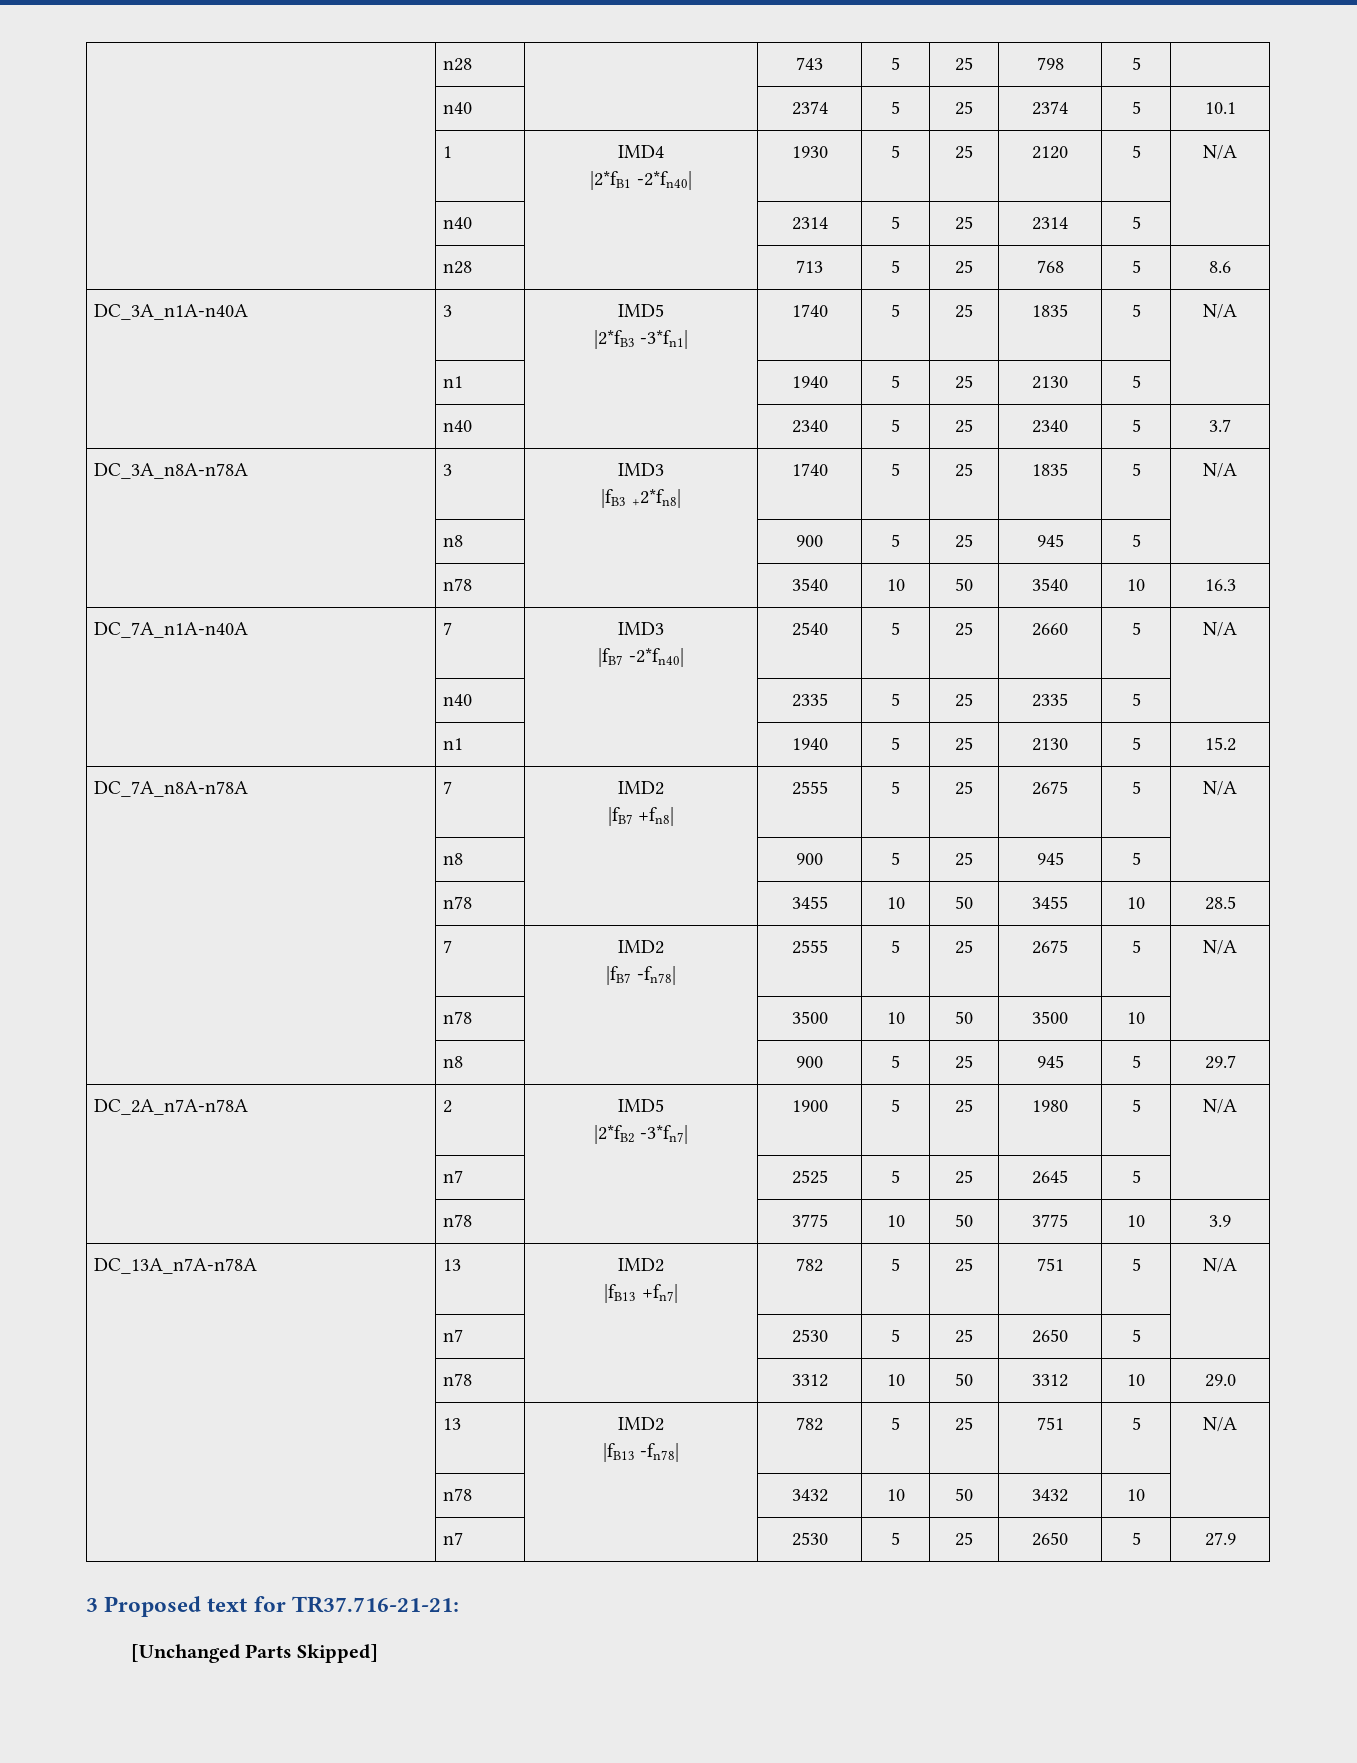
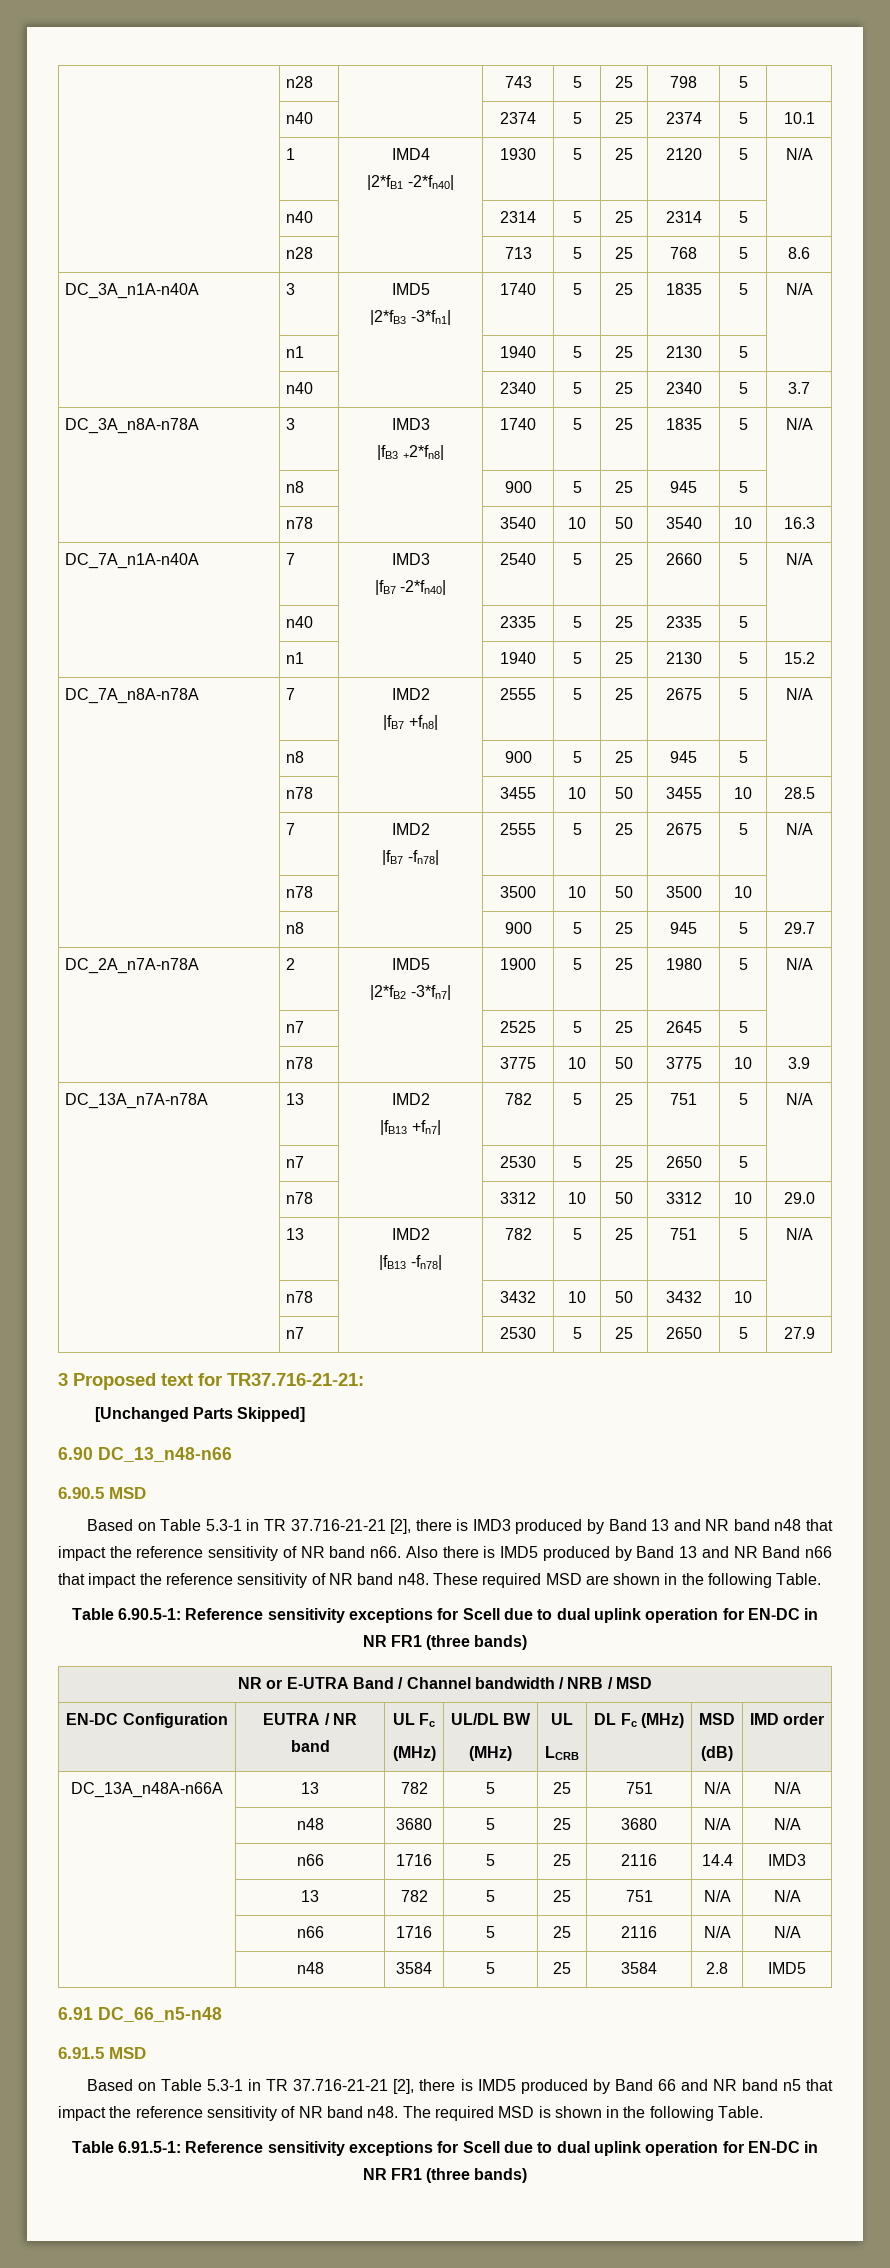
+ 6.90 DC_13_n48-n66
+ 6.90.5 MSD
+ Based on Table 5.3-1 in TR 37.716-21-21 [2], there is IMD3 produced by Band 13 and NR band n48 that impact the reference sensitivity of NR band n66. Also there is IMD5 produced by Band 13 and NR Band n66 that impact the reference sensitivity of NR band n48. These required MSD are shown in the following Table.
+ Table 6.90.5-1: Reference sensitivity exceptions for Scell due to dual uplink operation for EN-DC in NR FR1 (three bands)
+ NR or E-UTRA Band / Channel bandwidth / NRB / MSD
+ EN-DC Configuration | EUTRA / NR band | UL Fc
+ (MHz) | UL/DL BW
+ (MHz) | UL
+ LCRB | DL Fc (MHz) | MSD
+ (dB) | IMD order
+ DC_13A_n48A-n66A | 13 | 782 | 5 | 25 | 751 | N/A | N/A
+ | n48 | 3680 | 5 | 25 | 3680 | N/A | N/A
+ | n66 | 1716 | 5 | 25 | 2116 | 14.4 | IMD3
+ | 13 | 782 | 5 | 25 | 751 | N/A | N/A
+ | n66 | 1716 | 5 | 25 | 2116 | N/A | N/A
+ | n48 | 3584 | 5 | 25 | 3584 | 2.8 | IMD5
+ 6.91 DC_66_n5-n48
+ 6.91.5 MSD
+ Based on Table 5.3-1 in TR 37.716-21-21 [2], there is IMD5 produced by Band 66 and NR band n5 that impact the reference sensitivity of NR band n48. The required MSD is shown in the following Table.
+ Table 6.91.5-1: Reference sensitivity exceptions for Scell due to dual uplink operation for EN-DC in NR FR1 (three bands)

